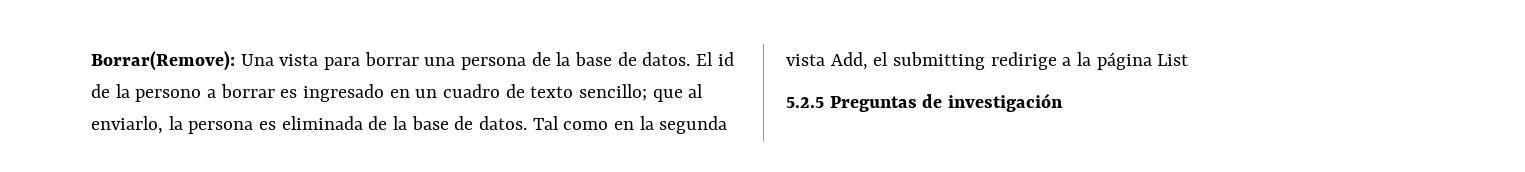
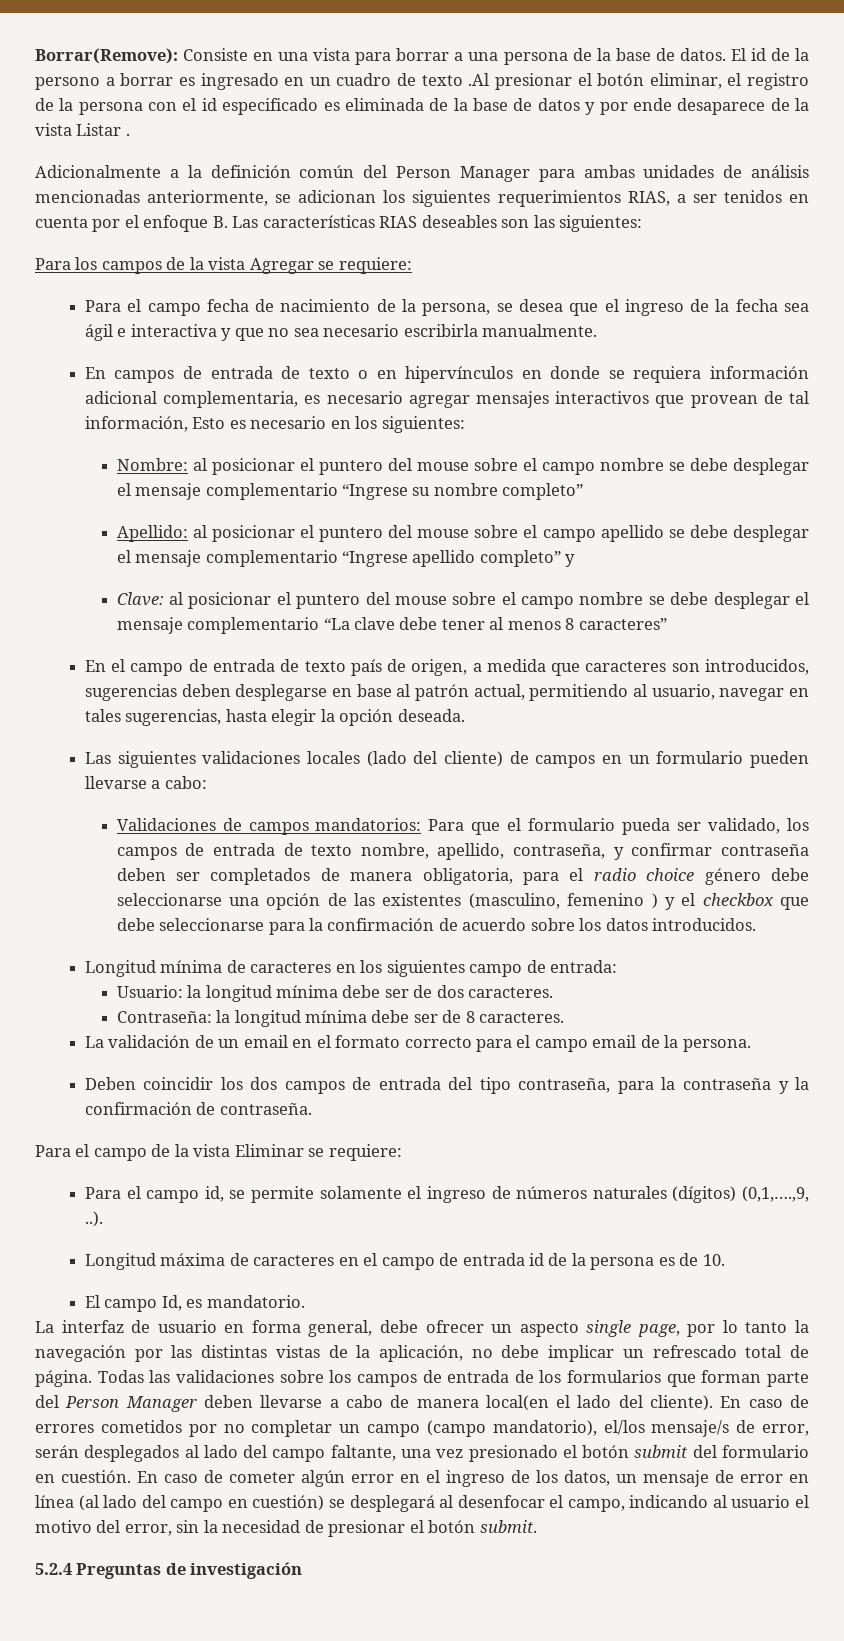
- Borrar(Remove): Una vista para borrar una persona de la base de datos.
+ Borrar(Remove): Consiste en una vista para borrar a una persona de la base de datos.
- El id de la persono a borrar es ingresado en un cuadro de texto sencillo; que al enviarlo, la persona es eliminada de la base de datos. Tal como en la segunda vista Add, el submitting redirige a la página List
- 5.2.5 Preguntas de investigación
+ El id de la persono a borrar es ingresado en un cuadro de texto .Al presionar el botón eliminar, el registro de la persona con el id especificado es eliminada de la base de datos y por ende desaparece de la vista Listar .
+ Adicionalmente a la definición común del Person Manager para ambas unidades de análisis mencionadas anteriormente, se adicionan los siguientes requerimientos RIAS, a ser tenidos en cuenta por el enfoque B. Las características RIAS deseables son las siguientes:
+ Para los campos de la vista Agregar se requiere:
+ Para el campo fecha de nacimiento de la persona, se desea que el ingreso de la fecha sea ágil e interactiva y que no sea necesario escribirla manualmente.
+ En campos de entrada de texto o en hipervínculos en donde se requiera información adicional complementaria, es necesario agregar mensajes interactivos que provean de tal información, Esto es necesario en los siguientes:
+ Nombre: al posicionar el puntero del mouse sobre el campo nombre se debe desplegar el mensaje complementario “Ingrese su nombre completo”
+ Apellido: al posicionar el puntero del mouse sobre el campo apellido se debe desplegar el mensaje complementario “Ingrese apellido completo” y
+ Clave: al posicionar el puntero del mouse sobre el campo nombre se debe desplegar el mensaje complementario “La clave debe tener al menos 8 caracteres”
+ En el campo de entrada de texto país de origen, a medida que caracteres son introducidos, sugerencias deben desplegarse en base al patrón actual, permitiendo al usuario, navegar en tales sugerencias, hasta elegir la opción deseada.
+ Las siguientes validaciones locales (lado del cliente) de campos en un formulario pueden llevarse a cabo:
+ Validaciones de campos mandatorios: Para que el formulario pueda ser validado, los campos de entrada de texto nombre, apellido, contraseña, y confirmar contraseña deben ser completados de manera obligatoria, para el radio choice género debe seleccionarse una opción de las existentes (masculino, femenino ) y el checkbox que debe seleccionarse para la confirmación de acuerdo sobre los datos introducidos.
+ Longitud mínima de caracteres en los siguientes campo de entrada:
+ Usuario: la longitud mínima debe ser de dos caracteres.
+ Contraseña: la longitud mínima debe ser de 8 caracteres.
+ La validación de un email en el formato correcto para el campo email de la persona.
+ Deben coincidir los dos campos de entrada del tipo contraseña, para la contraseña y la confirmación de contraseña.
+ Para el campo de la vista Eliminar se requiere:
+ Para el campo id, se permite solamente el ingreso de números naturales (dígitos) (0,1,….,9, ..).
+ Longitud máxima de caracteres en el campo de entrada id de la persona es de 10.
+ El campo Id, es mandatorio.
+ La interfaz de usuario en forma general, debe ofrecer un aspecto single page, por lo tanto la navegación por las distintas vistas de la aplicación, no debe implicar un refrescado total de página. Todas las validaciones sobre los campos de entrada de los formularios que forman parte del Person Manager deben llevarse a cabo de manera local(en el lado del cliente). En caso de errores cometidos por no completar un campo (campo mandatorio), el/los mensaje/s de error, serán desplegados al lado del campo faltante, una vez presionado el botón submit del formulario en cuestión. En caso de cometer algún error en el ingreso de los datos, un mensaje de error en línea (al lado del campo en cuestión) se desplegará al desenfocar el campo, indicando al usuario el motivo del error, sin la necesidad de presionar el botón submit.
+ 5.2.4 Preguntas de investigación

